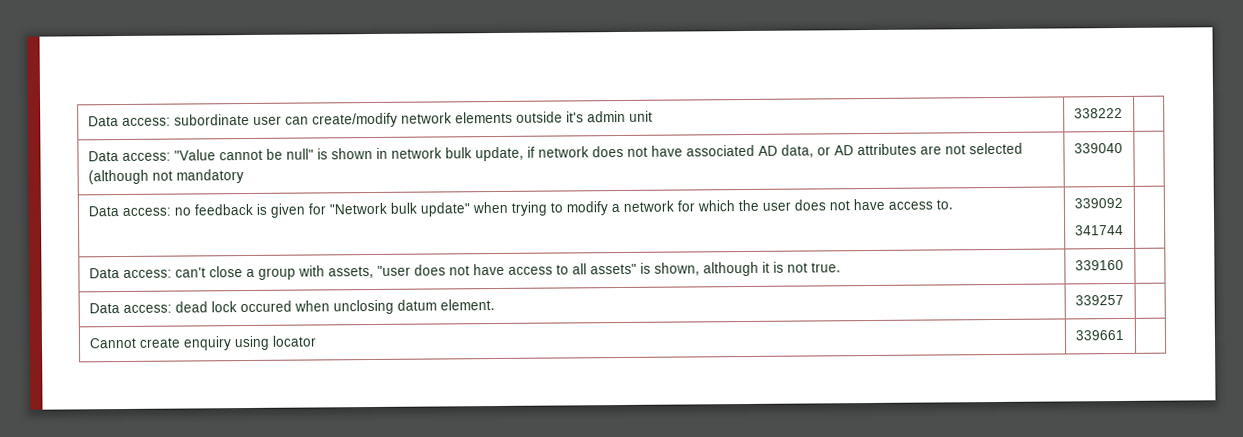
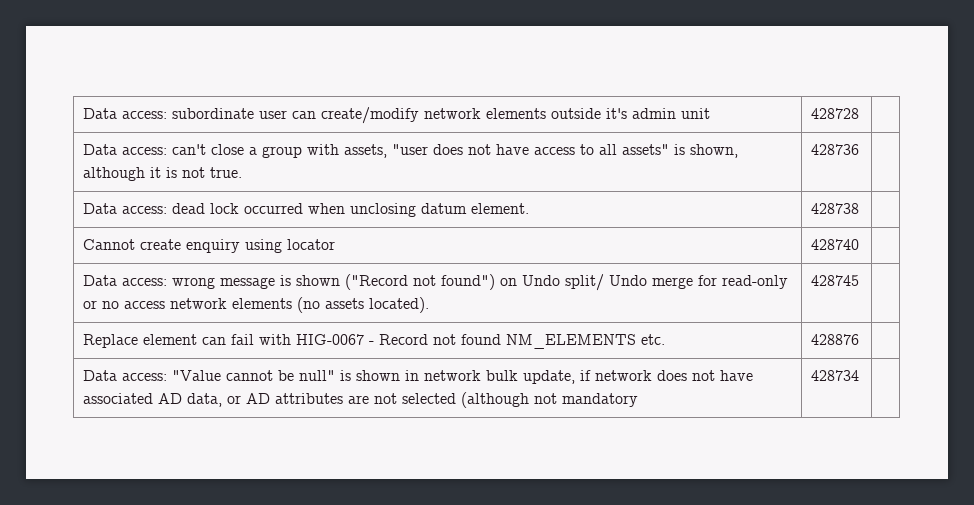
- Data access: subordinate user can create/modify network elements outside it's admin unit | 338222 |
+ Data access: subordinate user can create/modify network elements outside it's admin unit | 428728 |
+ Data access: can't close a group with assets, "user does not have access to all assets" is shown, although it is not true. | 428736 |
+ Data access: dead lock occurred when unclosing datum element. | 428738 |
+ Cannot create enquiry using locator | 428740 |
+ Data access: wrong message is shown ("Record not found") on Undo split/ Undo merge for read-only or no access network elements (no assets located). | 428745 |
+ Replace element can fail with HIG-0067 - Record not found NM_ELEMENTS etc. | 428876 |
- Data access: "Value cannot be null" is shown in network bulk update, if network does not have associated AD data, or AD attributes are not selected (although not mandatory | 339040 |
- Data access: no feedback is given for "Network bulk update" when trying to modify a network for which the user does not have access to. | 339092
- 341744 |
- Data access: can't close a group with assets, "user does not have access to all assets" is shown, although it is not true. | 339160 |
- Data access: dead lock occured when unclosing datum element. | 339257 |
- Cannot create enquiry using locator | 339661 |
+ Data access: "Value cannot be null" is shown in network bulk update, if network does not have associated AD data, or AD attributes are not selected (although not mandatory | 428734 |

